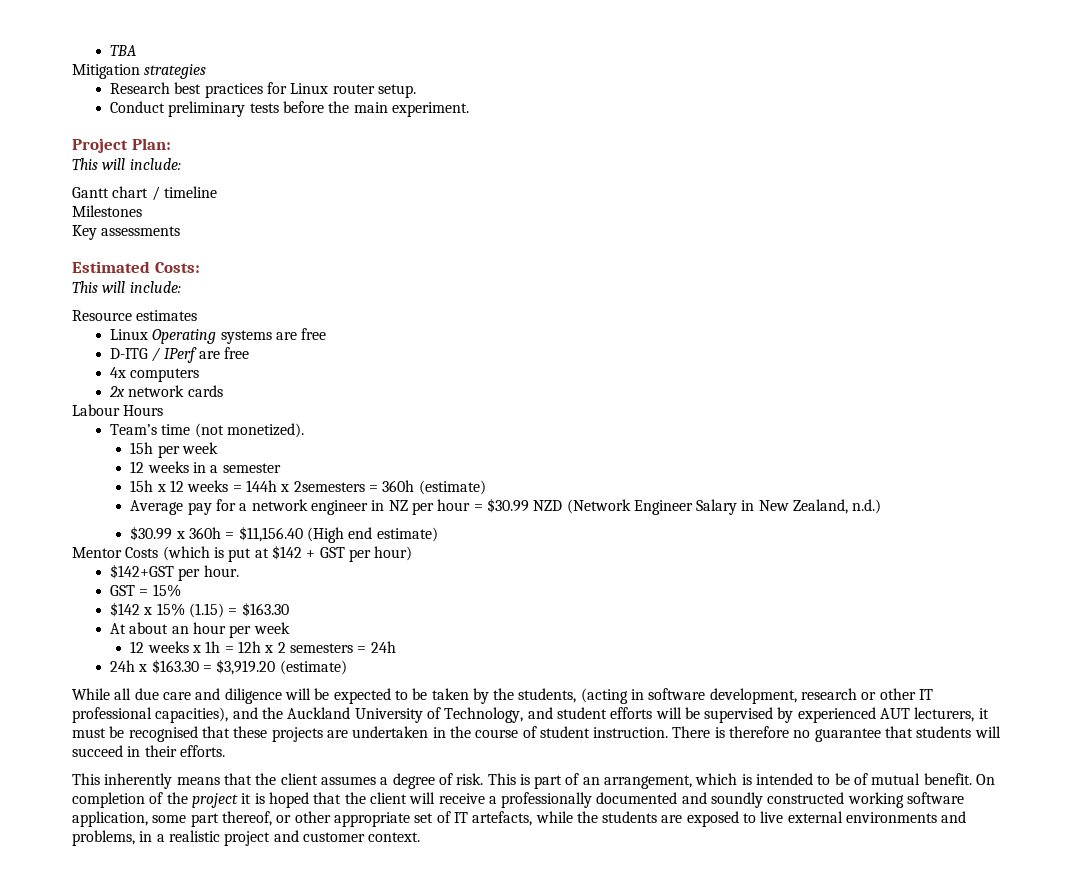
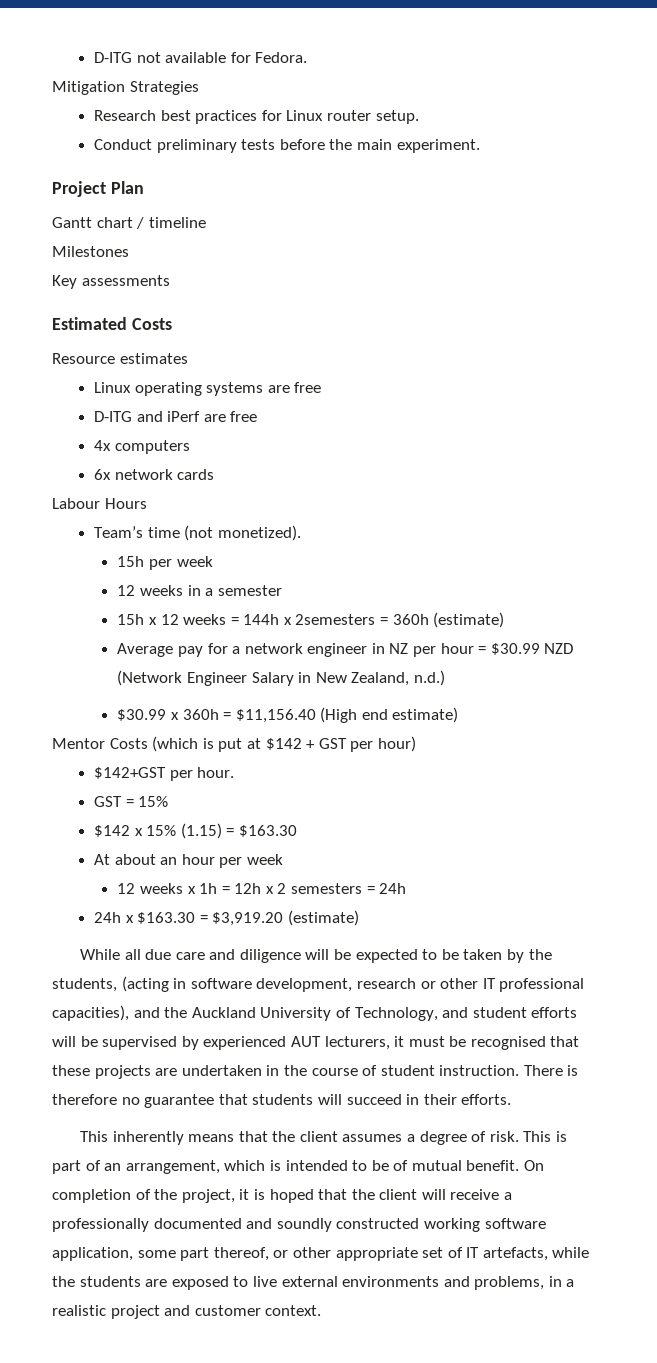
- TBA
+ D-ITG not available for Fedora.
- Mitigation strategies
+ Mitigation Strategies
- Project Plan:
- This will include:
+ Project Plan
- Estimated Costs:
- This will include:
+ Estimated Costs
- Linux Operating systems are free
+ Linux operating systems are free
- D-ITG / IPerf are free
+ D-ITG and iPerf are free
- 2x network cards
+ 6x network cards
- On completion of the project it is hoped that the client will receive a professionally documented and soundly constructed working software application, some part thereof, or other appropriate set of IT artefacts, while the students are exposed to live external environments and problems, in a realistic project and customer context.
+ On completion of the project, it is hoped that the client will receive a professionally documented and soundly constructed working software application, some part thereof, or other appropriate set of IT artefacts, while the students are exposed to live external environments and problems, in a realistic project and customer context.

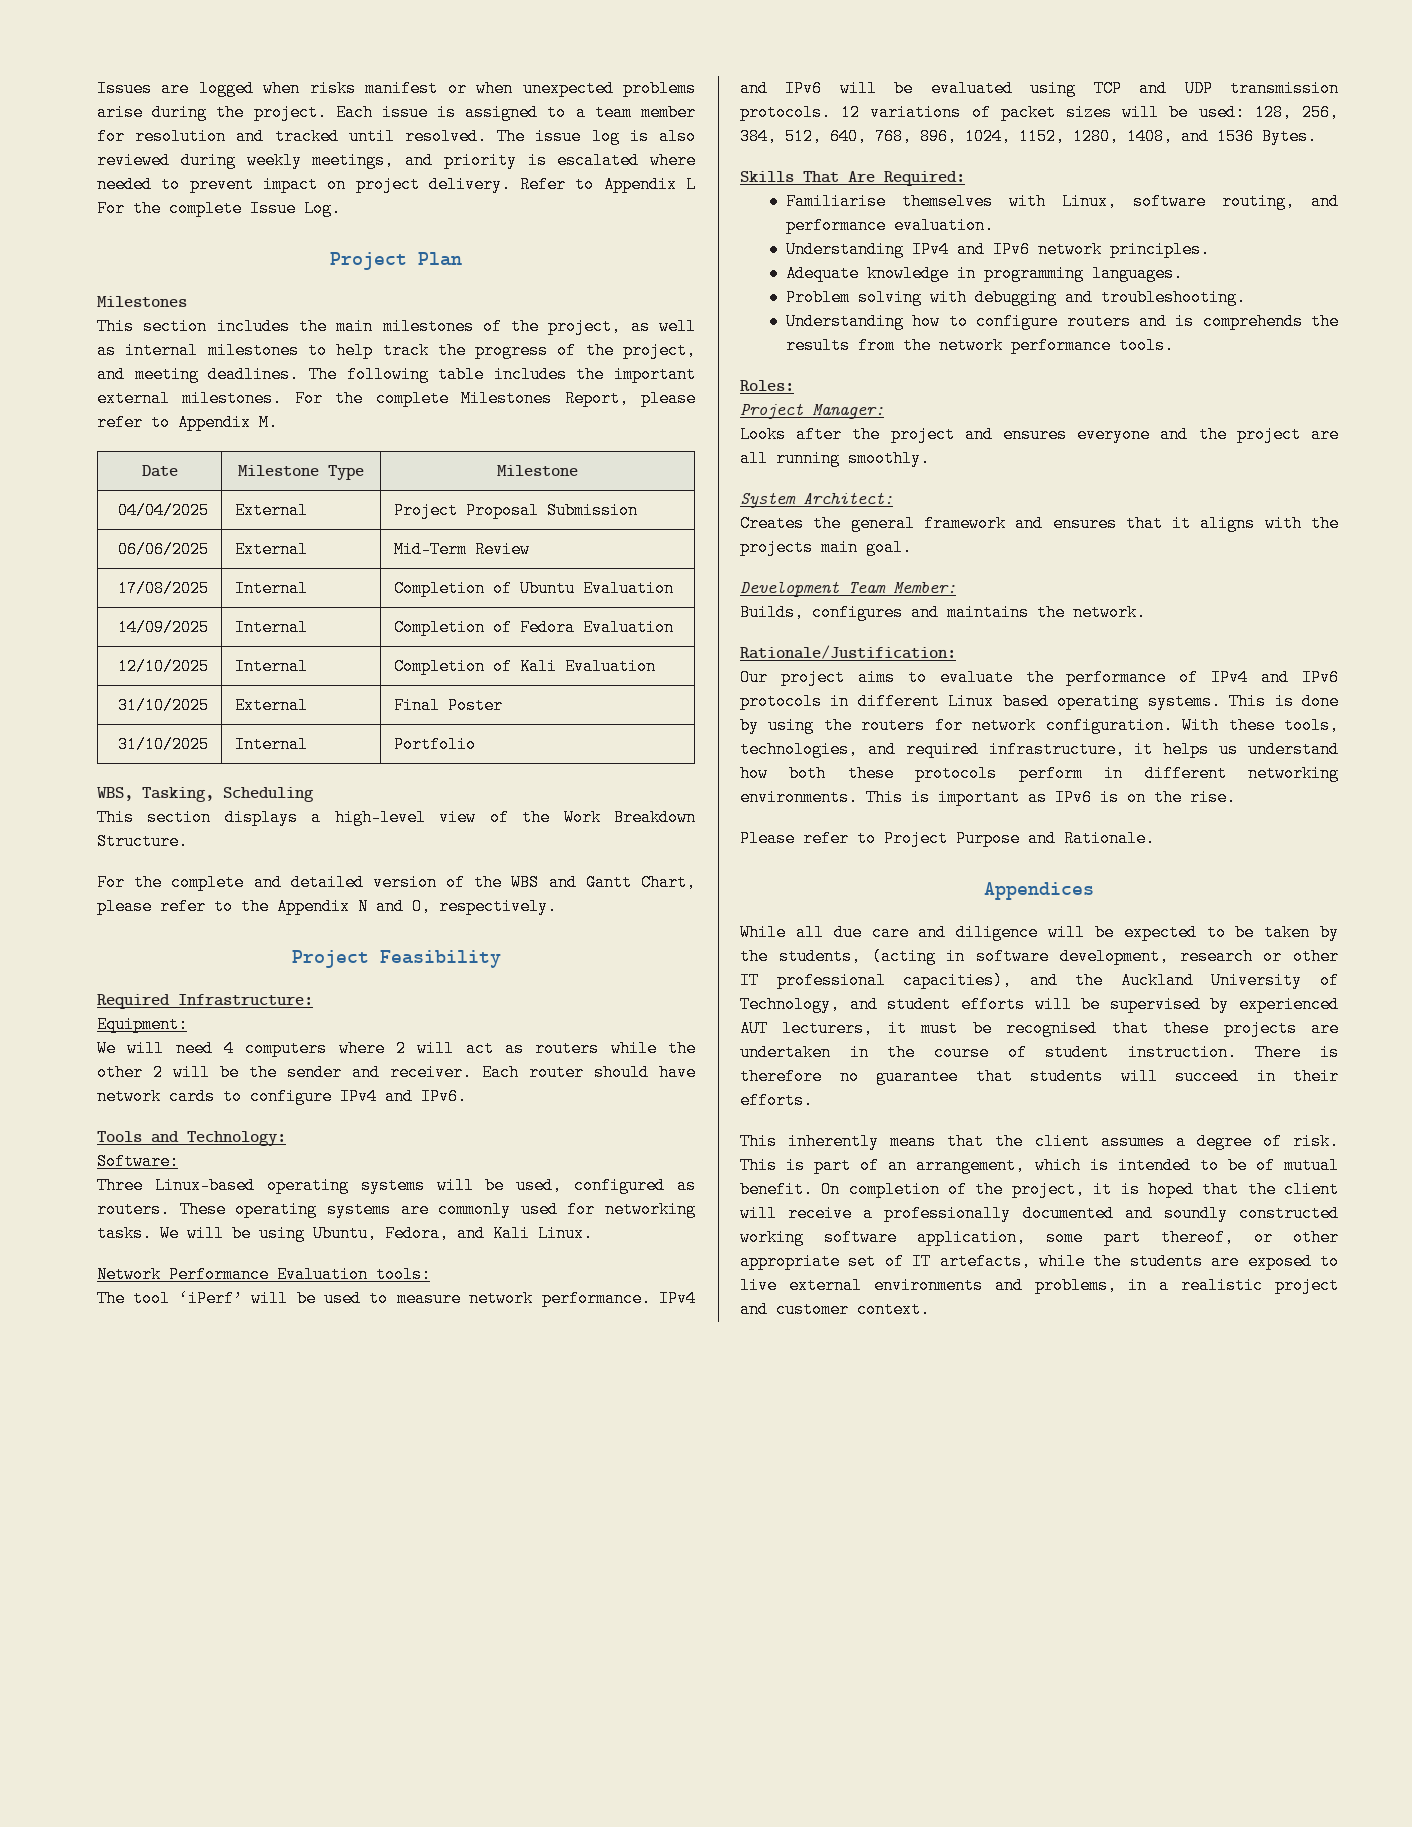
- D-ITG not available for Fedora.
- Mitigation Strategies
- Research best practices for Linux router setup.
- Conduct preliminary tests before the main experiment.
+ Issues are logged when risks manifest or when unexpected problems arise during the project. Each issue is assigned to a team member for resolution and tracked until resolved. The issue log is also reviewed during weekly meetings, and priority is escalated where needed to prevent impact on project delivery. Refer to Appendix L For the complete Issue Log.
  Project Plan
- Gantt chart / timeline
  Milestones
- Key assessments
- Estimated Costs
- Resource estimates
- Linux operating systems are free
- D-ITG and iPerf are free
- 4x computers
- 6x network cards
- Labour Hours
- Team’s time (not monetized).
- 15h per week
- 12 weeks in a semester
- 15h x 12 weeks = 144h x 2semesters = 360h (estimate)
- Average pay for a network engineer in NZ per hour = $30.99 NZD (Network Engineer Salary in New Zealand, n.d.)
- $30.99 x 360h = $11,156.40 (High end estimate)
- Mentor Costs (which is put at $142 + GST per hour)
- $142+GST per hour.
- GST = 15%
- $142 x 15% (1.15) = $163.30
- At about an hour per week
- 12 weeks x 1h = 12h x 2 semesters = 24h
- 24h x $163.30 = $3,919.20 (estimate)
+ This section includes the main milestones of the project, as well as internal milestones to help track the progress of the project, and meeting deadlines. The following table includes the important external milestones. For the complete Milestones Report, please refer to Appendix M.
+ Date | Milestone Type | Milestone
+ 04/04/2025 | External | Project Proposal Submission
+ 06/06/2025 | External | Mid-Term Review
+ 17/08/2025 | Internal | Completion of Ubuntu Evaluation
+ 14/09/2025 | Internal | Completion of Fedora Evaluation
+ 12/10/2025 | Internal | Completion of Kali Evaluation
+ 31/10/2025 | External | Final Poster
+ 31/10/2025 | Internal | Portfolio
+ WBS, Tasking, Scheduling
+ This section displays a high-level view of the Work Breakdown Structure.
+ For the complete and detailed version of the WBS and Gantt Chart, please refer to the Appendix N and O, respectively.
+ Project Feasibility
+ Required Infrastructure:
+ Equipment:
+ We will need 4 computers where 2 will act as routers while the other 2 will be the sender and receiver. Each router should have network cards to configure IPv4 and IPv6.
+ Tools and Technology:
+ Software:
+ Three Linux-based operating systems will be used, configured as routers. These operating systems are commonly used for networking tasks. We will be using Ubuntu, Fedora, and Kali Linux.
+ Network Performance Evaluation tools:
+ The tool ‘iPerf’ will be used to measure network performance. IPv4 and IPv6 will be evaluated using TCP and UDP transmission protocols. 12 variations of packet sizes will be used: 128, 256, 384, 512, 640, 768, 896, 1024, 1152, 1280, 1408, and 1536 Bytes.
+ Skills That Are Required:
+ Familiarise themselves with Linux, software routing, and performance evaluation.
+ Understanding IPv4 and IPv6 network principles.
+ Adequate knowledge in programming languages.
+ Problem solving with debugging and troubleshooting.
+ Understanding how to configure routers and is comprehends the results from the network performance tools.
+ Roles:
+ Project Manager:
+ Looks after the project and ensures everyone and the project are all running smoothly.
+ System Architect:
+ Creates the general framework and ensures that it aligns with the projects main goal.
+ Development Team Member:
+ Builds, configures and maintains the network.
+ Rationale/Justification:
+ Our project aims to evaluate the performance of IPv4 and IPv6 protocols in different Linux based operating systems. This is done by using the routers for network configuration. With these tools, technologies, and required infrastructure, it helps us understand how both these protocols perform in different networking environments. This is important as IPv6 is on the rise.
+ Please refer to Project Purpose and Rationale.
+ Appendices

